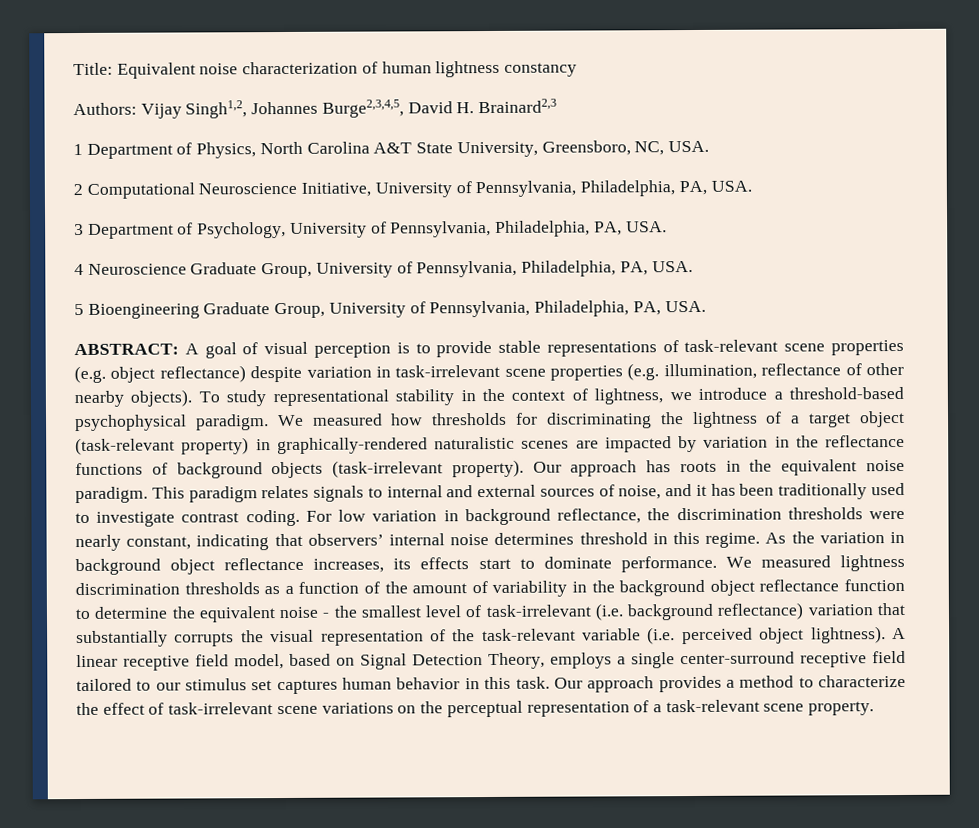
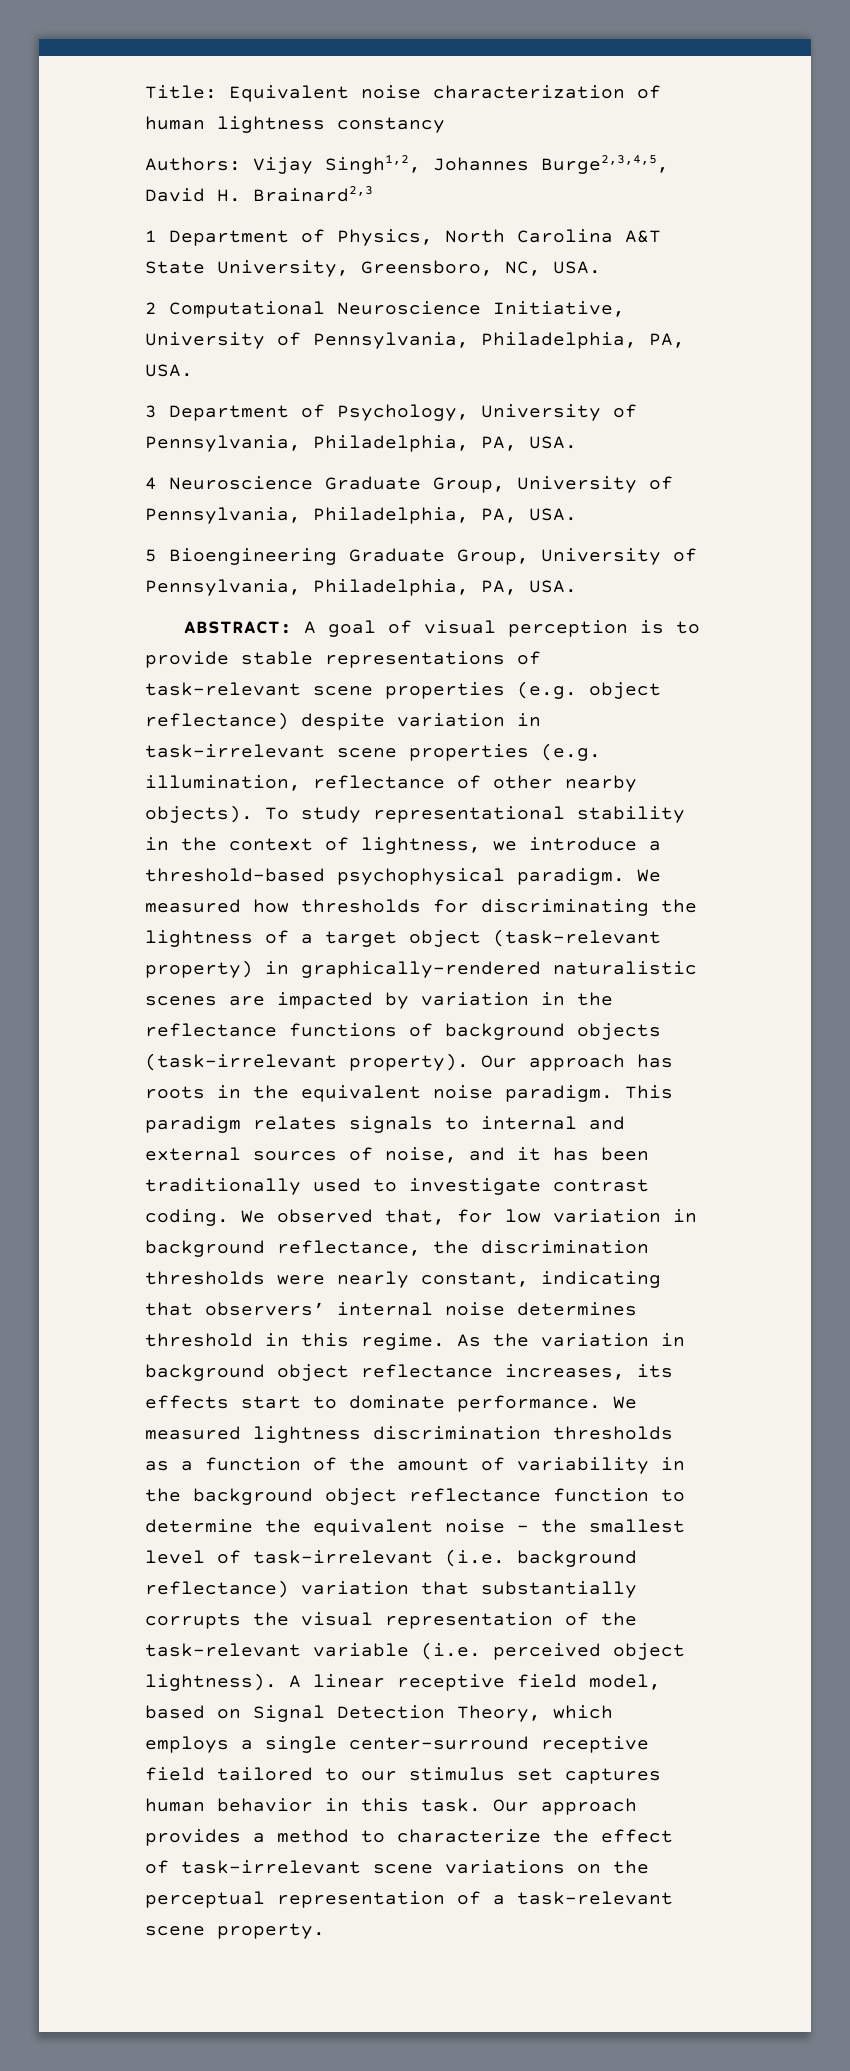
- For low variation in background reflectance, the discrimination thresholds were nearly constant, indicating that observers’ internal noise determines threshold in this regime.
+ We observed that, for low variation in background reflectance, the discrimination thresholds were nearly constant, indicating that observers’ internal noise determines threshold in this regime.
- A linear receptive field model, based on Signal Detection Theory, employs a single center-surround receptive field tailored to our stimulus set captures human behavior in this task.
+ A linear receptive field model, based on Signal Detection Theory, which employs a single center-surround receptive field tailored to our stimulus set captures human behavior in this task.

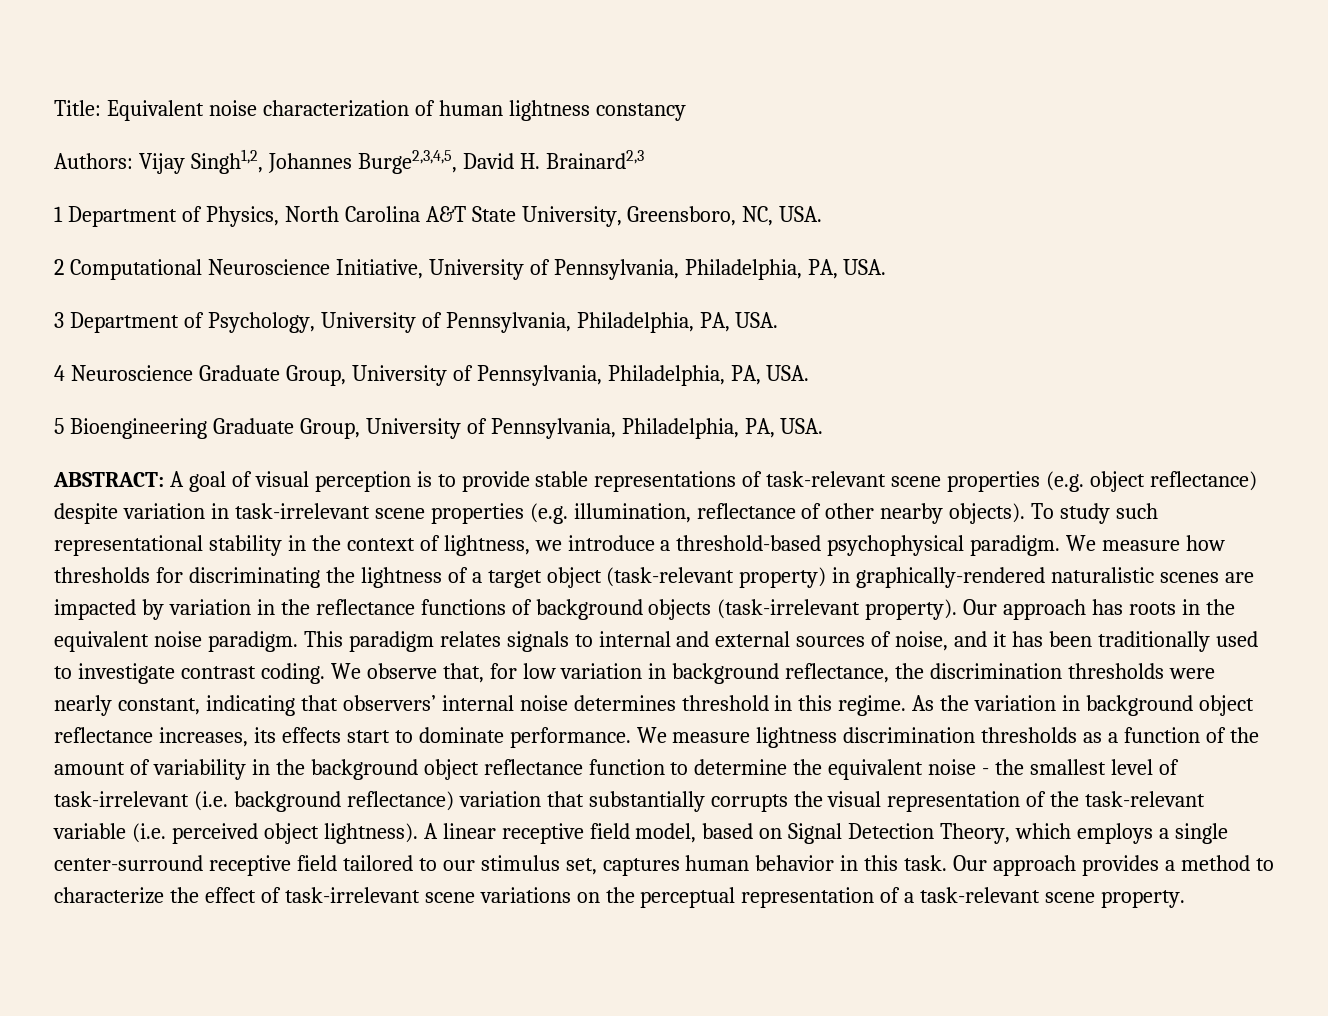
- To study representational stability in the context of lightness, we introduce a threshold-based psychophysical paradigm.
+ To study such representational stability in the context of lightness, we introduce a threshold-based psychophysical paradigm.
- We measured how thresholds for discriminating the lightness of a target object (task-relevant property) in graphically-rendered naturalistic scenes are impacted by variation in the reflectance functions of background objects (task-irrelevant property).
+ We measure how thresholds for discriminating the lightness of a target object (task-relevant property) in graphically-rendered naturalistic scenes are impacted by variation in the reflectance functions of background objects (task-irrelevant property).
- We observed that, for low variation in background reflectance, the discrimination thresholds were nearly constant, indicating that observers’ internal noise determines threshold in this regime.
+ We observe that, for low variation in background reflectance, the discrimination thresholds were nearly constant, indicating that observers’ internal noise determines threshold in this regime.
- We measured lightness discrimination thresholds as a function of the amount of variability in the background object reflectance function to determine the equivalent noise - the smallest level of task-irrelevant (i.e. background reflectance) variation that substantially corrupts the visual representation of the task-relevant variable (i.e. perceived object lightness).
+ We measure lightness discrimination thresholds as a function of the amount of variability in the background object reflectance function to determine the equivalent noise - the smallest level of task-irrelevant (i.e. background reflectance) variation that substantially corrupts the visual representation of the task-relevant variable (i.e. perceived object lightness).
- A linear receptive field model, based on Signal Detection Theory, which employs a single center-surround receptive field tailored to our stimulus set captures human behavior in this task.
+ A linear receptive field model, based on Signal Detection Theory, which employs a single center-surround receptive field tailored to our stimulus set, captures human behavior in this task.

